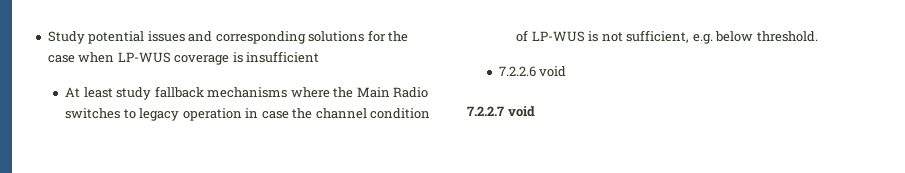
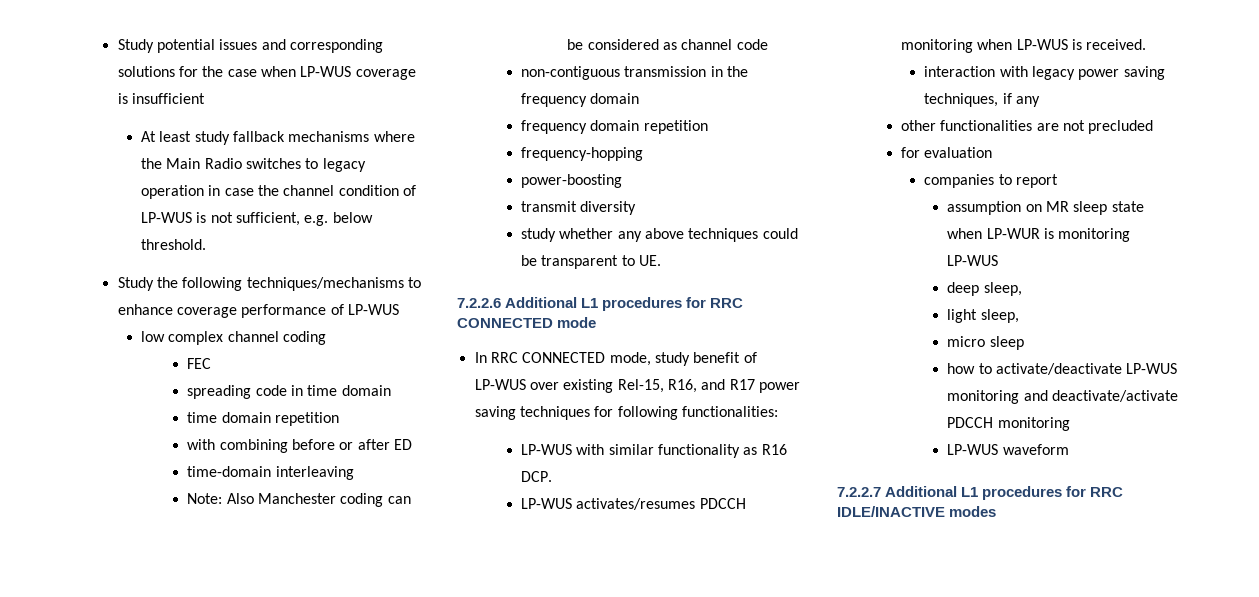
- 7.2.2.6 void
- 7.2.2.7 void
+ Study the following techniques/mechanisms to enhance coverage performance of LP-WUS
+ low complex channel coding
+ FEC
+ spreading code in time domain
+ time domain repetition
+ with combining before or after ED
+ time-domain interleaving
+ Note: Also Manchester coding can be considered as channel code
+ non-contiguous transmission in the frequency domain
+ frequency domain repetition
+ frequency-hopping
+ power-boosting
+ transmit diversity
+ study whether any above techniques could be transparent to UE.
+ 7.2.2.6 Additional L1 procedures for RRC CONNECTED mode
+ In RRC CONNECTED mode, study benefit of LP-WUS over existing Rel-15, R16, and R17 power saving techniques for following functionalities:
+ LP-WUS with similar functionality as R16 DCP.
+ LP-WUS activates/resumes PDCCH monitoring when LP-WUS is received.
+ interaction with legacy power saving techniques, if any
+ other functionalities are not precluded
+ for evaluation
+ companies to report
+ assumption on MR sleep state when LP-WUR is monitoring LP-WUS
+ deep sleep,
+ light sleep,
+ micro sleep
+ how to activate/deactivate LP-WUS monitoring and deactivate/activate PDCCH monitoring
+ LP-WUS waveform
+ 7.2.2.7 Additional L1 procedures for RRC IDLE/INACTIVE modes

